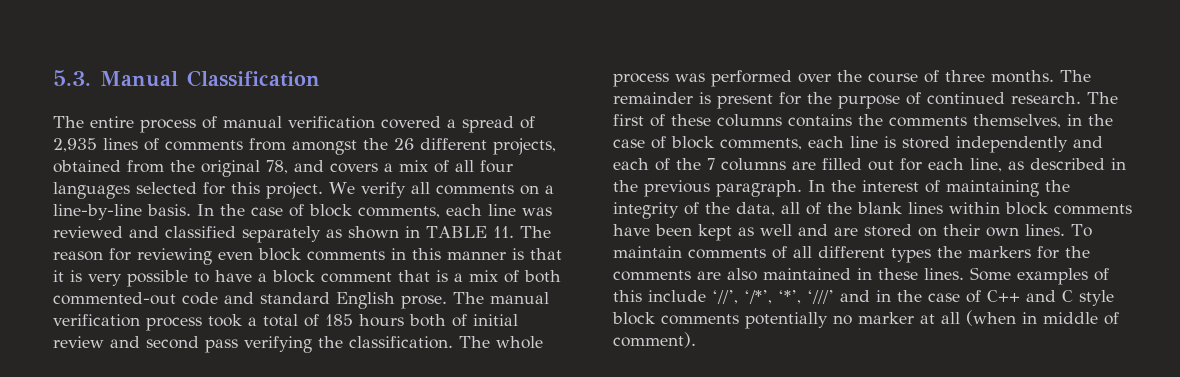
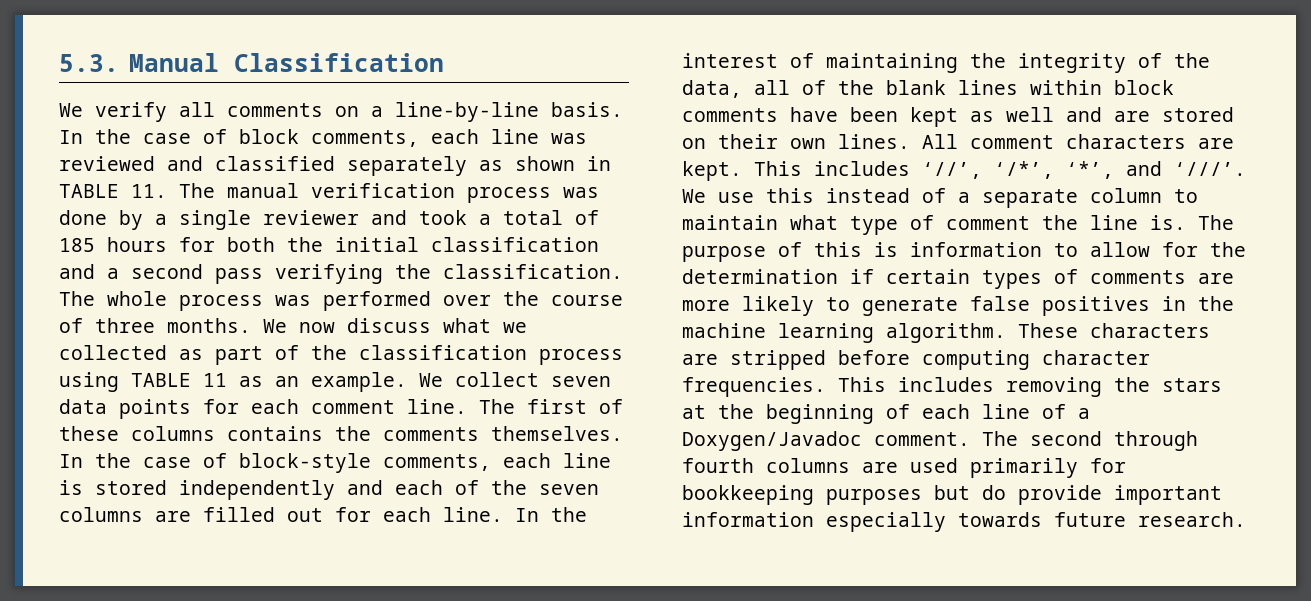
- The entire process of manual verification covered a spread of 2,935 lines of comments from amongst the 26 different projects, obtained from the original 78, and covers a mix of all four languages selected for this project.
- In the case of block comments, each line was reviewed and classified separately as shown in TABLE 11. The reason for reviewing even block comments in this manner is that it is very possible to have a block comment that is a mix of both commented-out code and standard English prose. The manual verification process took a total of 185 hours both of initial review and second pass verifying the classification.
+ In the case of block comments, each line was reviewed and classified separately as shown in TABLE 11. The manual verification process was done by a single reviewer and took a total of 185 hours for both the initial classification and a second pass verifying the classification.
- The remainder is present for the purpose of continued research.
+ We now discuss what we collected as part of the classification process using TABLE 11 as an example. We collect seven data points for each comment line.
- The first of these columns contains the comments themselves, in the case of block comments, each line is stored independently and each of the 7 columns are filled out for each line, as described in the previous paragraph.
+ The first of these columns contains the comments themselves. In the case of block-style comments, each line is stored independently and each of the seven columns are filled out for each line.
- To maintain comments of all different types the markers for the comments are also maintained in these lines. Some examples of this include ‘//’, ‘/*’, ‘*’, ‘///’ and in the case of C++ and C style block comments potentially no marker at all (when in middle of comment).
+ All comment characters are kept. This includes ‘//’, ‘/*’, ‘*’, and ‘///’. We use this instead of a separate column to maintain what type of comment the line is. The purpose of this is information to allow for the determination if certain types of comments are more likely to generate false positives in the machine learning algorithm. These characters are stripped before computing character frequencies. This includes removing the stars at the beginning of each line of a Doxygen/Javadoc comment. The second through fourth columns are used primarily for bookkeeping purposes but do provide important information especially towards future research.

